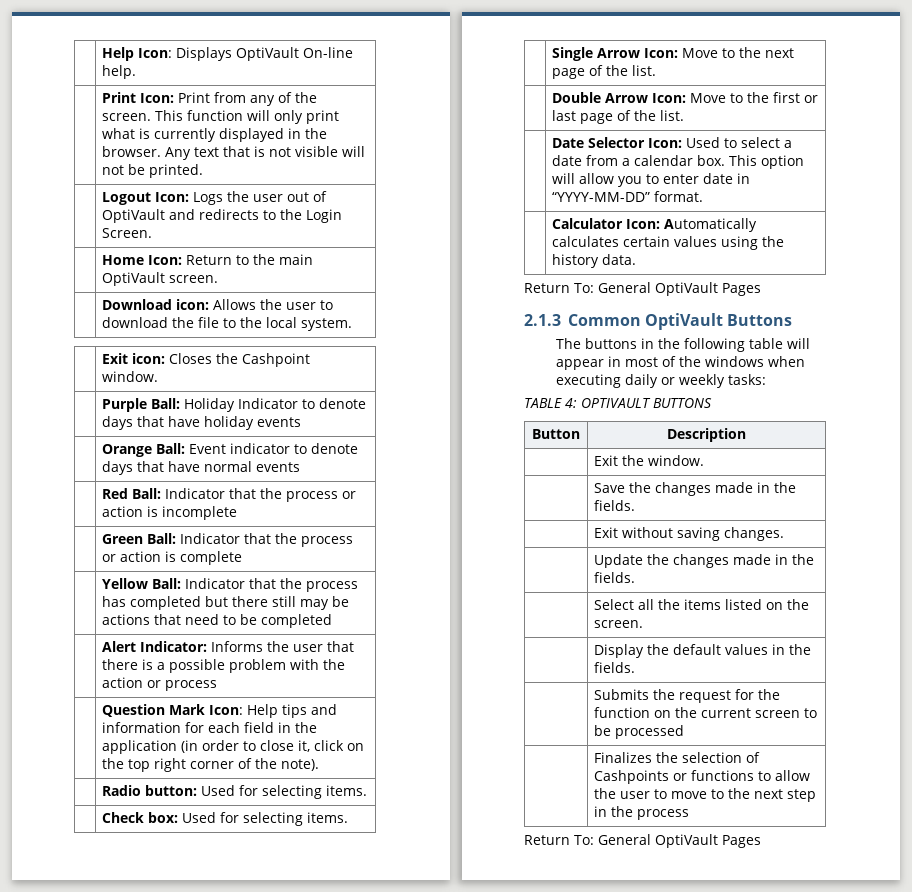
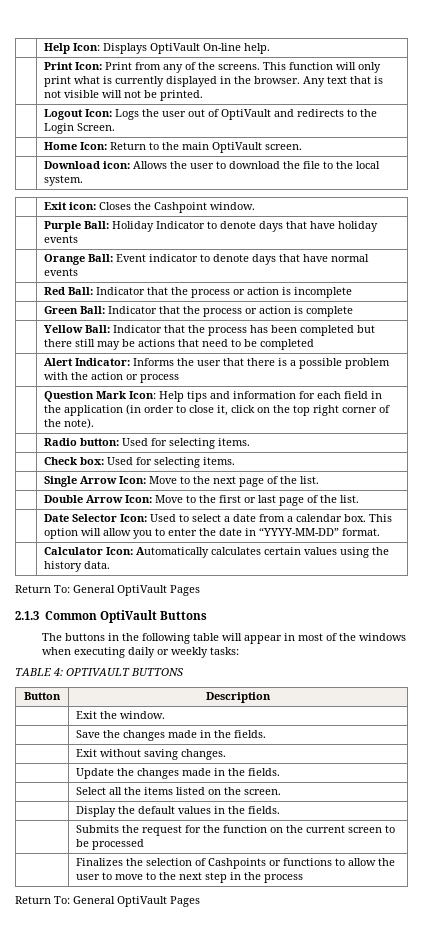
- | Print Icon: Print from any of the screen. This function will only print what is currently displayed in the browser. Any text that is not visible will not be printed.
+ | Print Icon: Print from any of the screens. This function will only print what is currently displayed in the browser. Any text that is not visible will not be printed.
- | Yellow Ball: Indicator that the process has completed but there still may be actions that need to be completed
+ | Yellow Ball: Indicator that the process has been completed but there still may be actions that need to be completed
- | Date Selector Icon: Used to select a date from a calendar box. This option will allow you to enter date in “YYYY-MM-DD” format.
+ | Date Selector Icon: Used to select a date from a calendar box. This option will allow you to enter the date in “YYYY-MM-DD” format.

